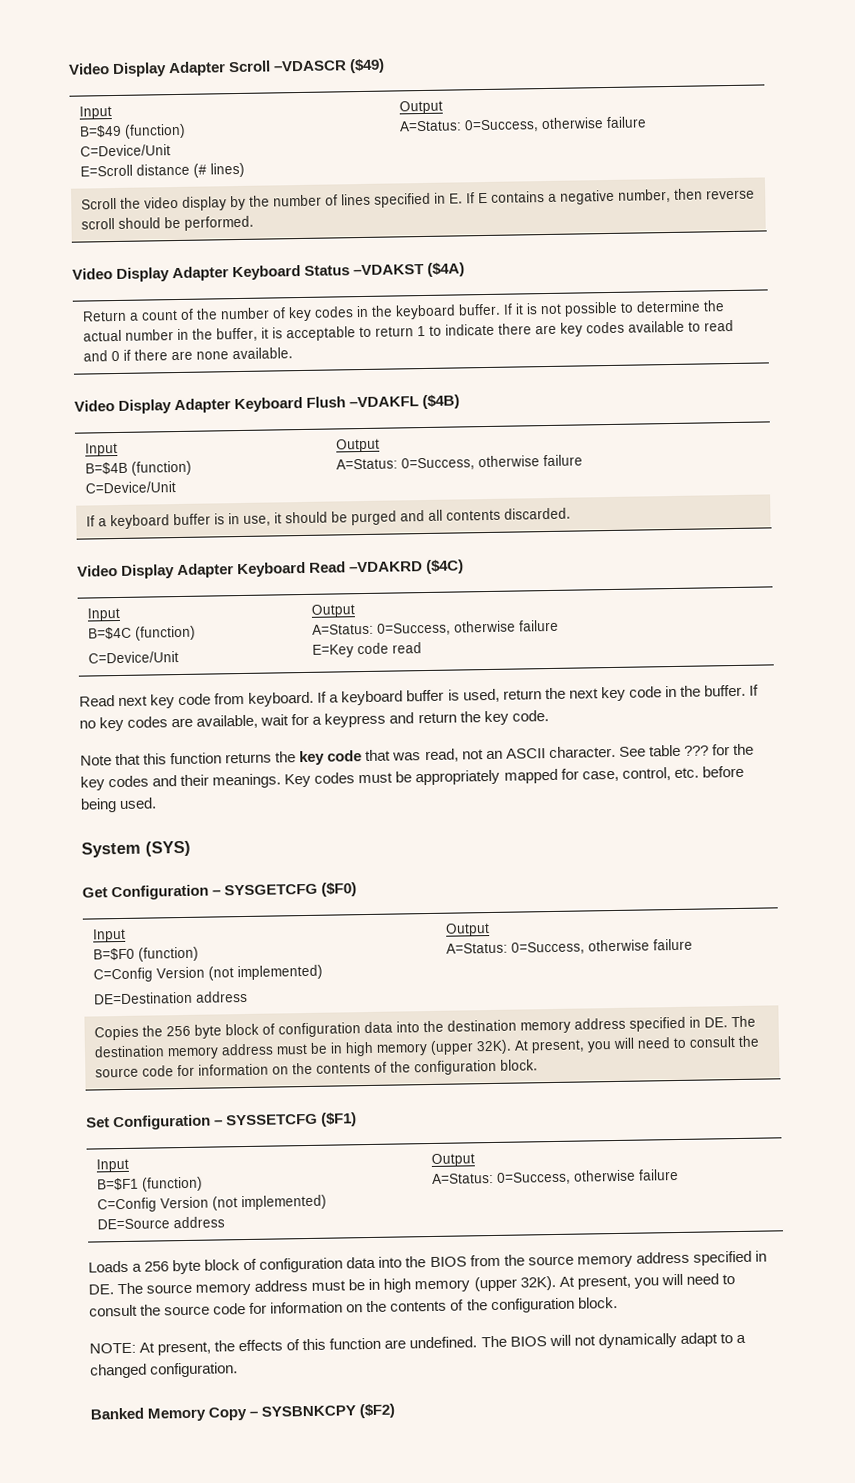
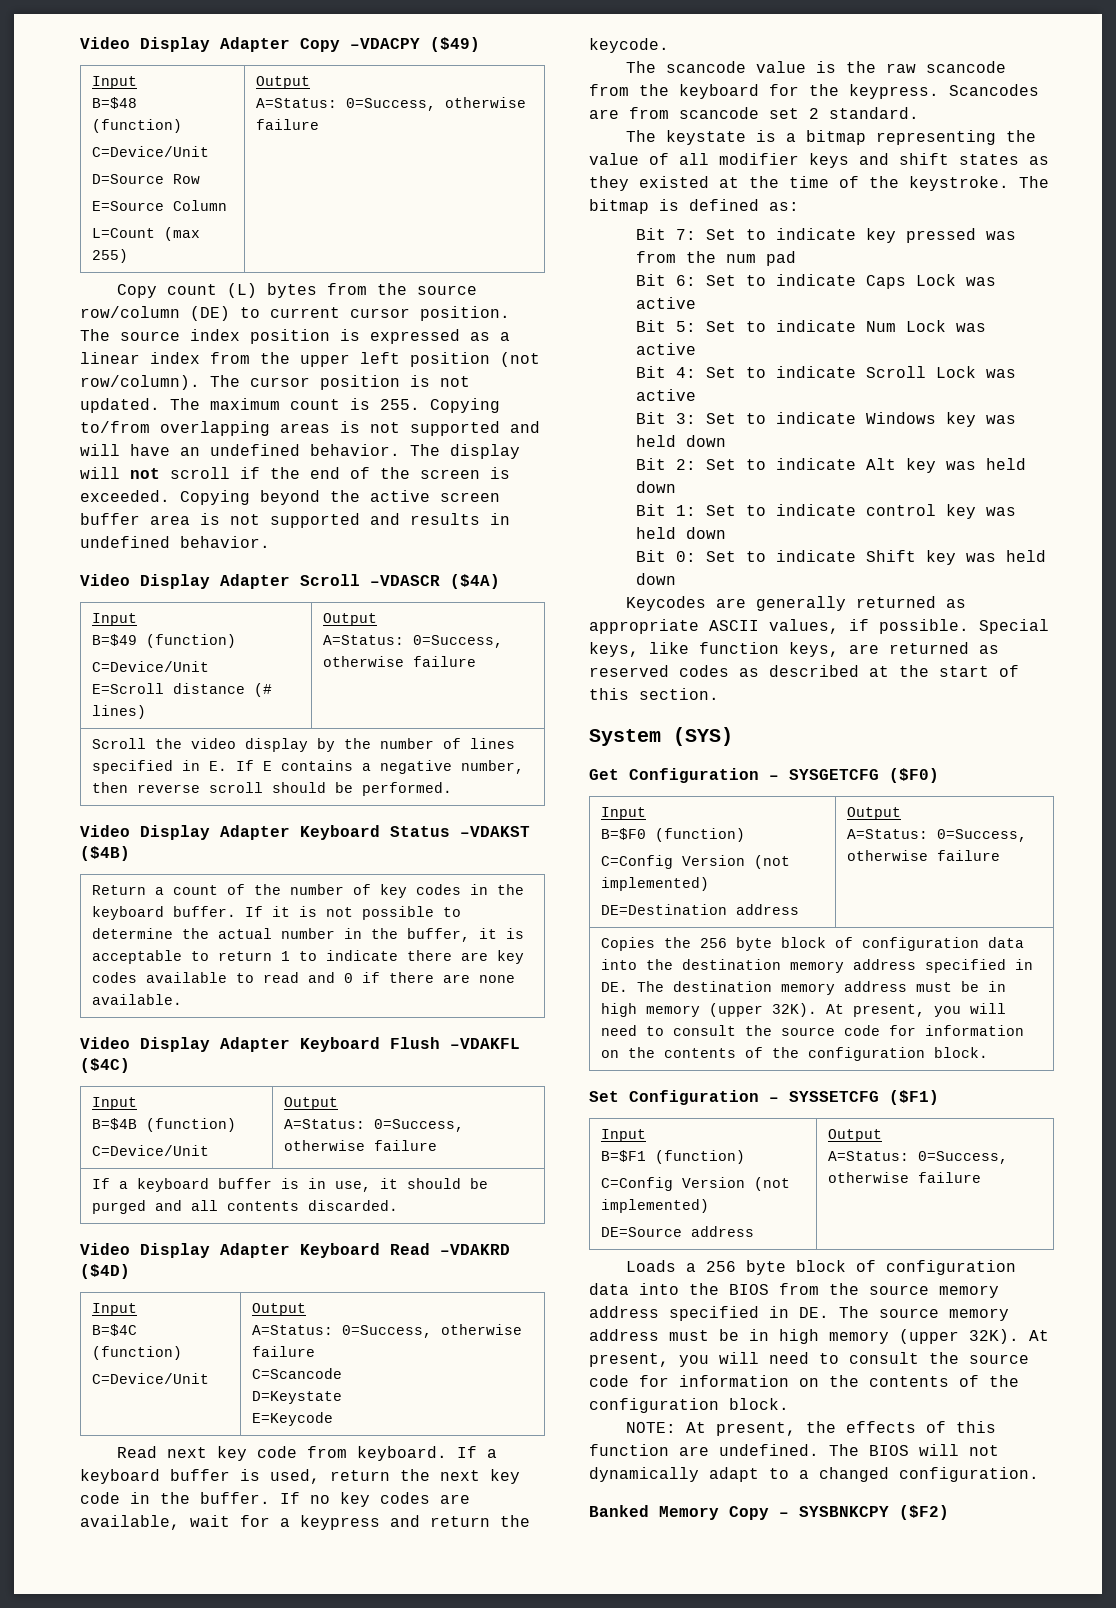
- Video Display Adapter Scroll –VDASCR ($49)
+ Video Display Adapter Copy –VDACPY ($49)
+ Input
+ B=$48 (function)
+ C=Device/Unit
+ D=Source Row
+ E=Source Column
+ L=Count (max 255) | Output
+ A=Status: 0=Success, otherwise failure
+ Copy count (L) bytes from the source row/column (DE) to current cursor position. The source index position is expressed as a linear index from the upper left position (not row/column). The cursor position is not updated. The maximum count is 255. Copying to/from overlapping areas is not supported and will have an undefined behavior. The display will not scroll if the end of the screen is exceeded. Copying beyond the active screen buffer area is not supported and results in undefined behavior.
+ Video Display Adapter Scroll –VDASCR ($4A)
- Video Display Adapter Keyboard Status –VDAKST ($4A)
+ Video Display Adapter Keyboard Status –VDAKST ($4B)
- Video Display Adapter Keyboard Flush –VDAKFL ($4B)
+ Video Display Adapter Keyboard Flush –VDAKFL ($4C)
- Video Display Adapter Keyboard Read –VDAKRD ($4C)
+ Video Display Adapter Keyboard Read –VDAKRD ($4D)
  Input
  B=$4C (function)
  C=Device/Unit | Output
  A=Status: 0=Success, otherwise failure
- E=Key code read
+ C=Scancode
+ D=Keystate
+ E=Keycode
- If no key codes are available, wait for a keypress and return the key code.
- Note that this function returns the key code that was read, not an ASCII character. See table ??? for the key codes and their meanings. Key codes must be appropriately mapped for case, control, etc. before being used.
+ If no key codes are available, wait for a keypress and return the keycode.
+ The scancode value is the raw scancode from the keyboard for the keypress. Scancodes are from scancode set 2 standard.
+ The keystate is a bitmap representing the value of all modifier keys and shift states as they existed at the time of the keystroke. The bitmap is defined as:
+ Bit 7: Set to indicate key pressed was from the num pad
+ Bit 6: Set to indicate Caps Lock was active
+ Bit 5: Set to indicate Num Lock was active
+ Bit 4: Set to indicate Scroll Lock was active
+ Bit 3: Set to indicate Windows key was held down
+ Bit 2: Set to indicate Alt key was held down
+ Bit 1: Set to indicate control key was held down
+ Bit 0: Set to indicate Shift key was held down
+ Keycodes are generally returned as appropriate ASCII values, if possible. Special keys, like function keys, are returned as reserved codes as described at the start of this section.

